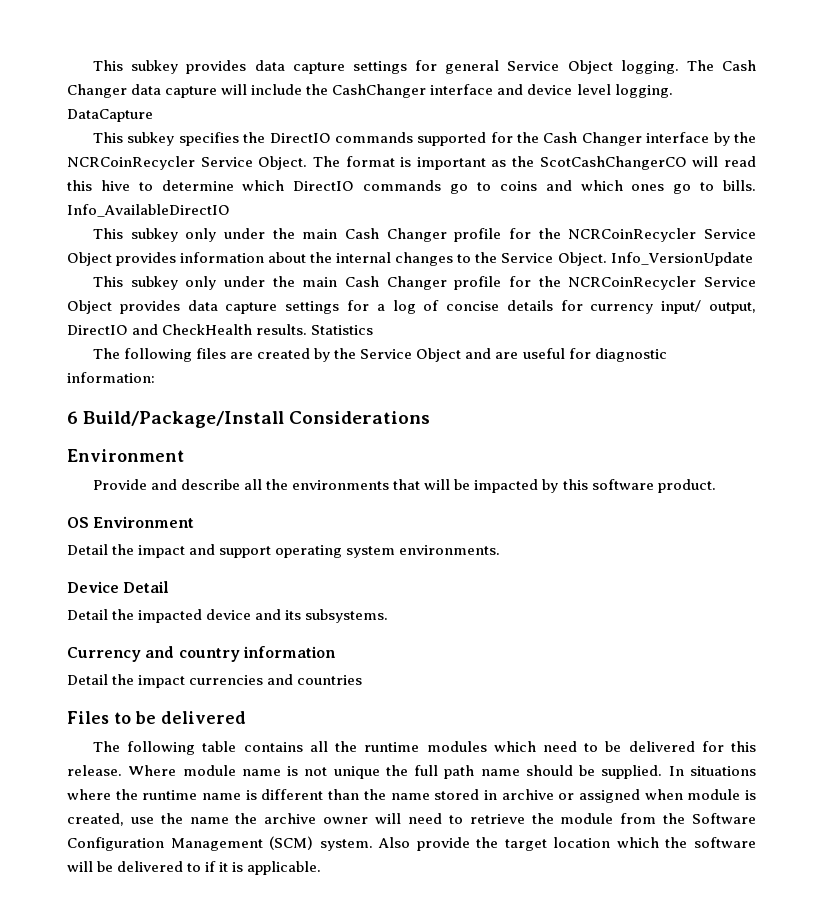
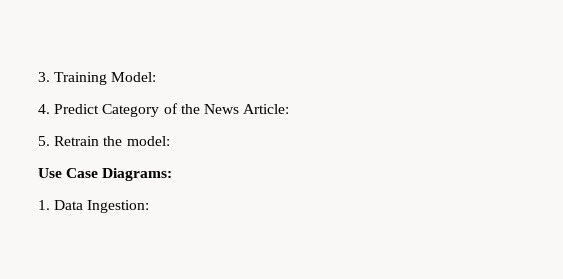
- This subkey provides data capture settings for general Service Object logging. The Cash Changer data capture will include the CashChanger interface and device level logging. DataCapture
- This subkey specifies the DirectIO commands supported for the Cash Changer interface by the NCRCoinRecycler Service Object. The format is important as the ScotCashChangerCO will read this hive to determine which DirectIO commands go to coins and which ones go to bills. Info_AvailableDirectIO
- This subkey only under the main Cash Changer profile for the NCRCoinRecycler Service Object provides information about the internal changes to the Service Object. Info_VersionUpdate
- This subkey only under the main Cash Changer profile for the NCRCoinRecycler Service Object provides data capture settings for a log of concise details for currency input/ output, DirectIO and CheckHealth results. Statistics
- The following files are created by the Service Object and are useful for diagnostic information:
- 6 Build/Package/Install Considerations
- Environment
- Provide and describe all the environments that will be impacted by this software product.
- OS Environment
- Detail the impact and support operating system environments.
- Device Detail
- Detail the impacted device and its subsystems.
- Currency and country information
- Detail the impact currencies and countries
- Files to be delivered
- The following table contains all the runtime modules which need to be delivered for this release. Where module name is not unique the full path name should be supplied. In situations where the runtime name is different than the name stored in archive or assigned when module is created, use the name the archive owner will need to retrieve the module from the Software Configuration Management (SCM) system. Also provide the target location which the software will be delivered to if it is applicable.
+ 3. Training Model:
+ 4. Predict Category of the News Article:
+ 5. Retrain the model:
+ Use Case Diagrams:
+ 1. Data Ingestion:

